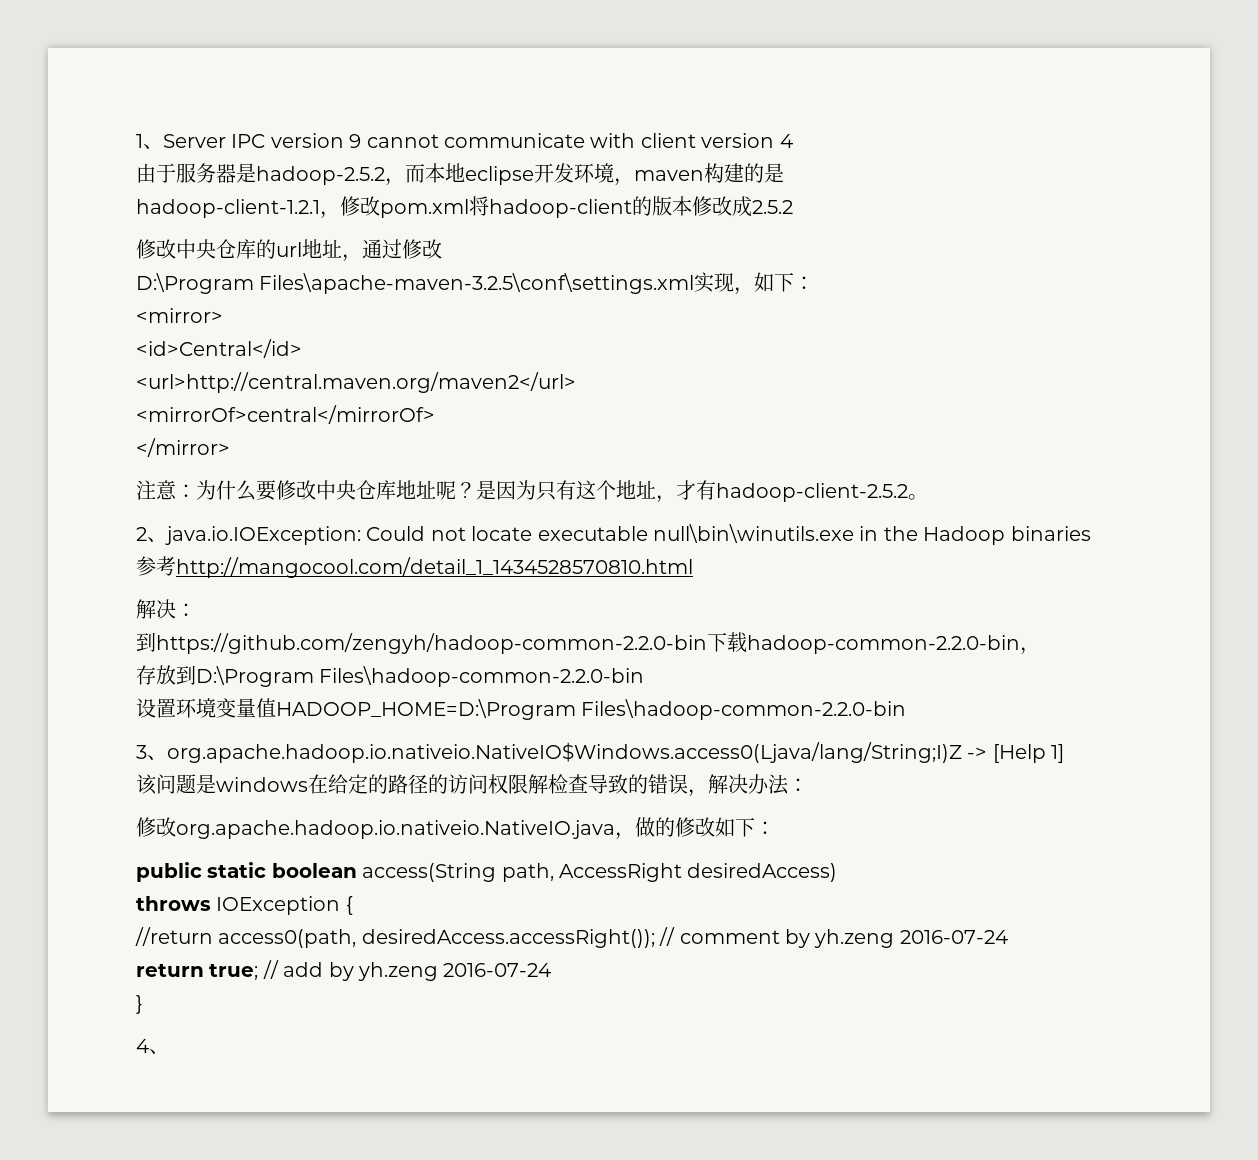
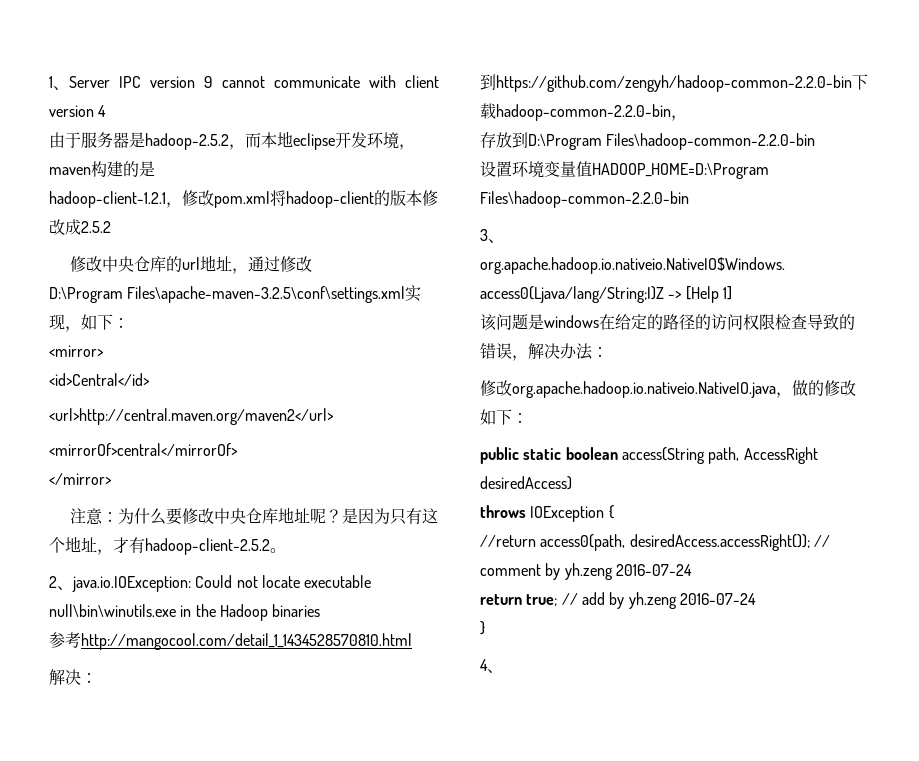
- 该问题是windows在给定的路径的访问权限解检查导致的错误，解决办法：
+ 该问题是windows在给定的路径的访问权限检查导致的错误，解决办法：

